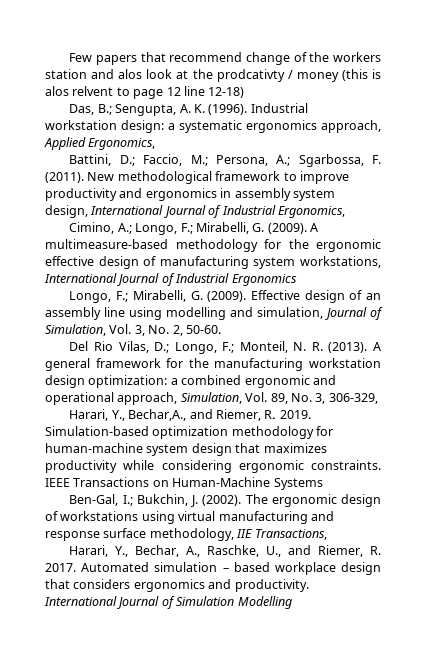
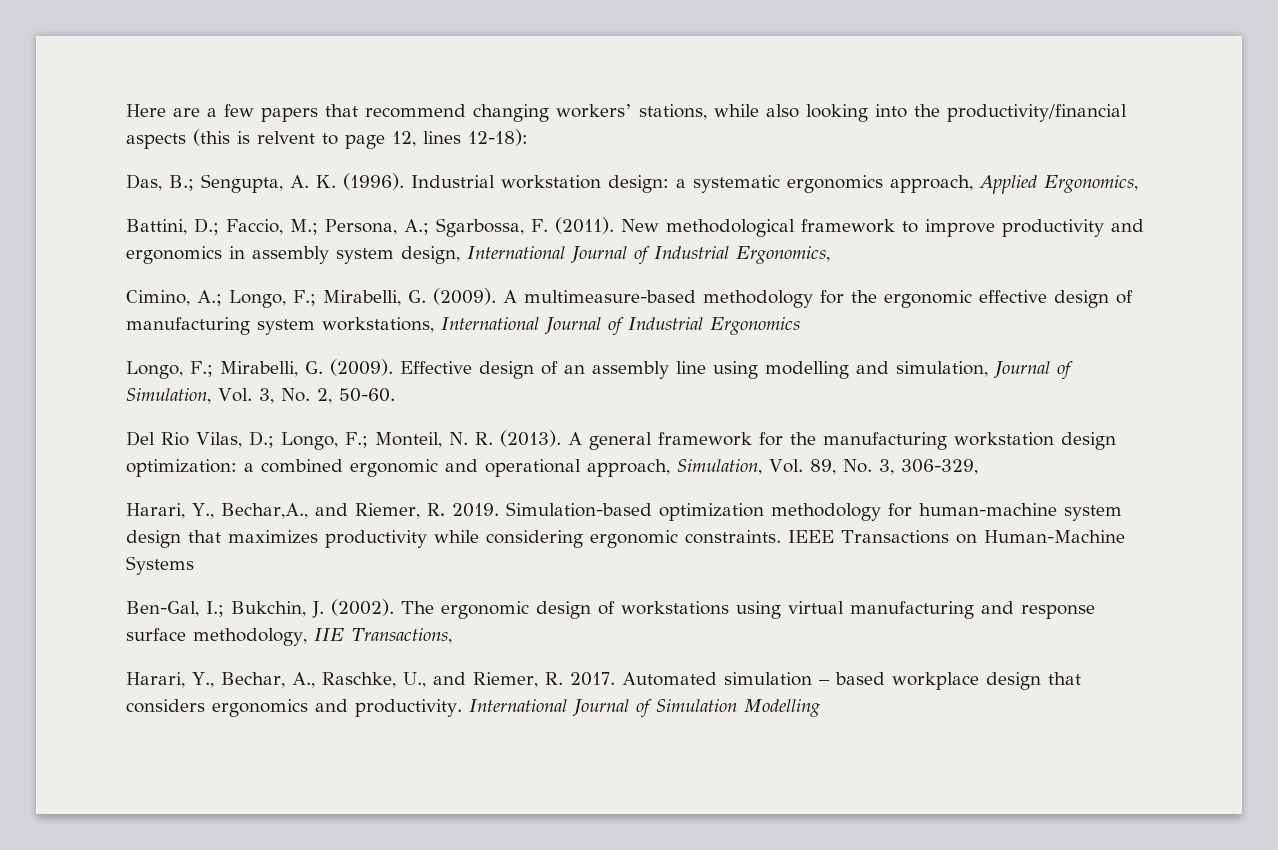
- Few papers that recommend change of the workers station and alos look at the prodcativty / money (this is alos relvent to page 12 line 12-18)
+ Here are a few papers that recommend changing workers’ stations, while also looking into the productivity/financial aspects (this is relvent to page 12, lines 12-18):

